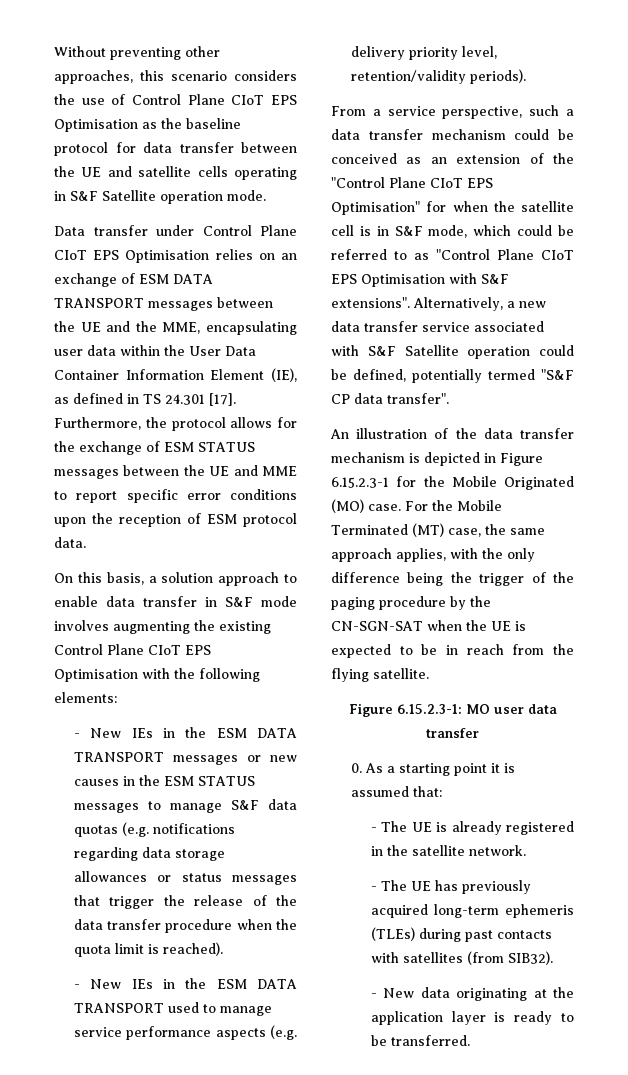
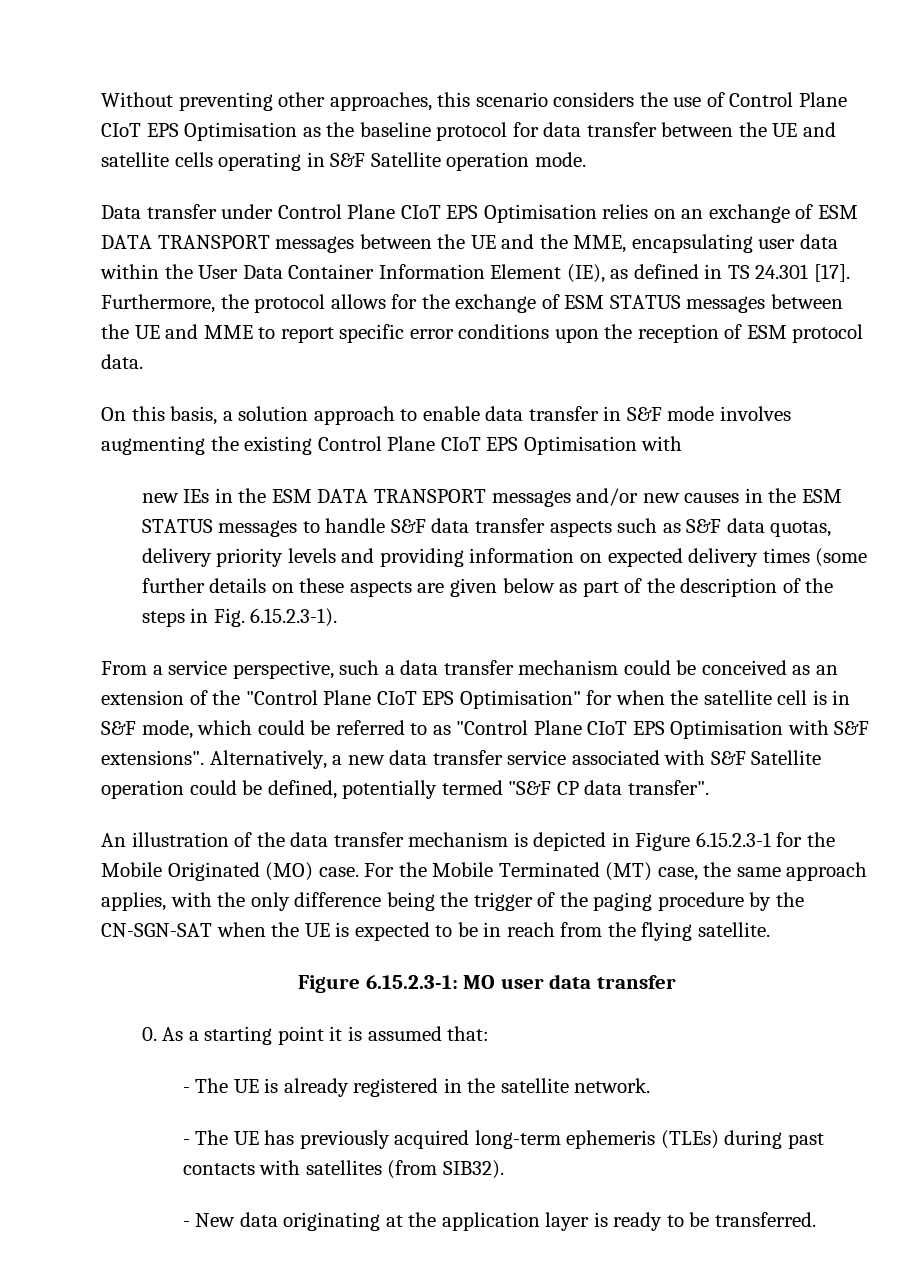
- On this basis, a solution approach to enable data transfer in S&F mode involves augmenting the existing Control Plane CIoT EPS Optimisation with the following elements:
- - New IEs in the ESM DATA TRANSPORT messages or new causes in the ESM STATUS messages to manage S&F data quotas (e.g. notifications regarding data storage allowances or status messages that trigger the release of the data transfer procedure when the quota limit is reached).
- - New IEs in the ESM DATA TRANSPORT used to manage service performance aspects (e.g. delivery priority level, retention/validity periods).
+ On this basis, a solution approach to enable data transfer in S&F mode involves augmenting the existing Control Plane CIoT EPS Optimisation with
+ new IEs in the ESM DATA TRANSPORT messages and/or new causes in the ESM STATUS messages to handle S&F data transfer aspects such as S&F data quotas, delivery priority levels and providing information on expected delivery times (some further details on these aspects are given below as part of the description of the steps in Fig. 6.15.2.3-1).

